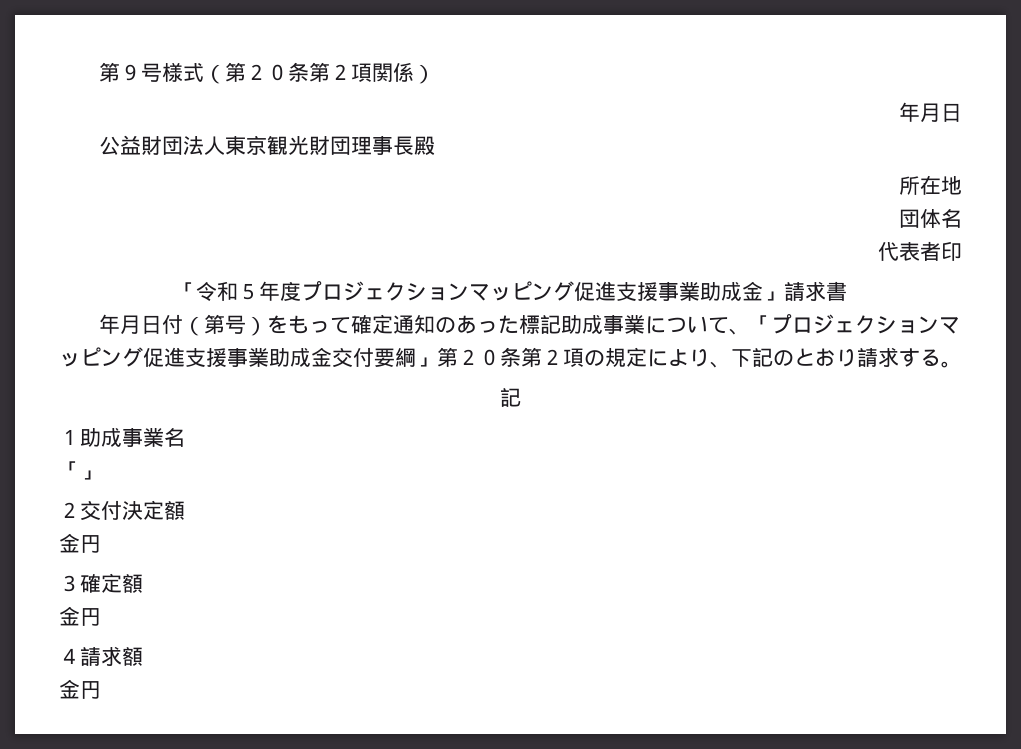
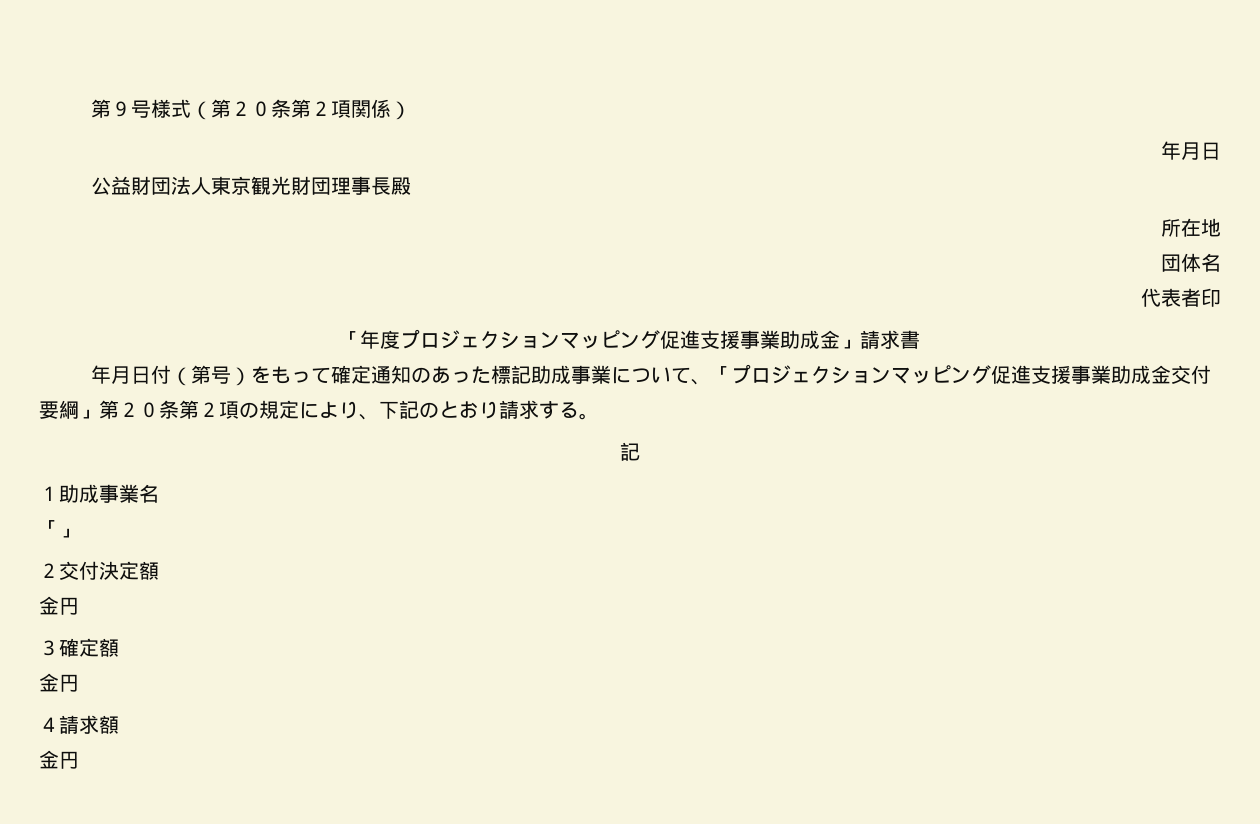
- 「令和５年度プロジェクションマッピング促進支援事業助成金」請求書
+ 「年度プロジェクションマッピング促進支援事業助成金」請求書

